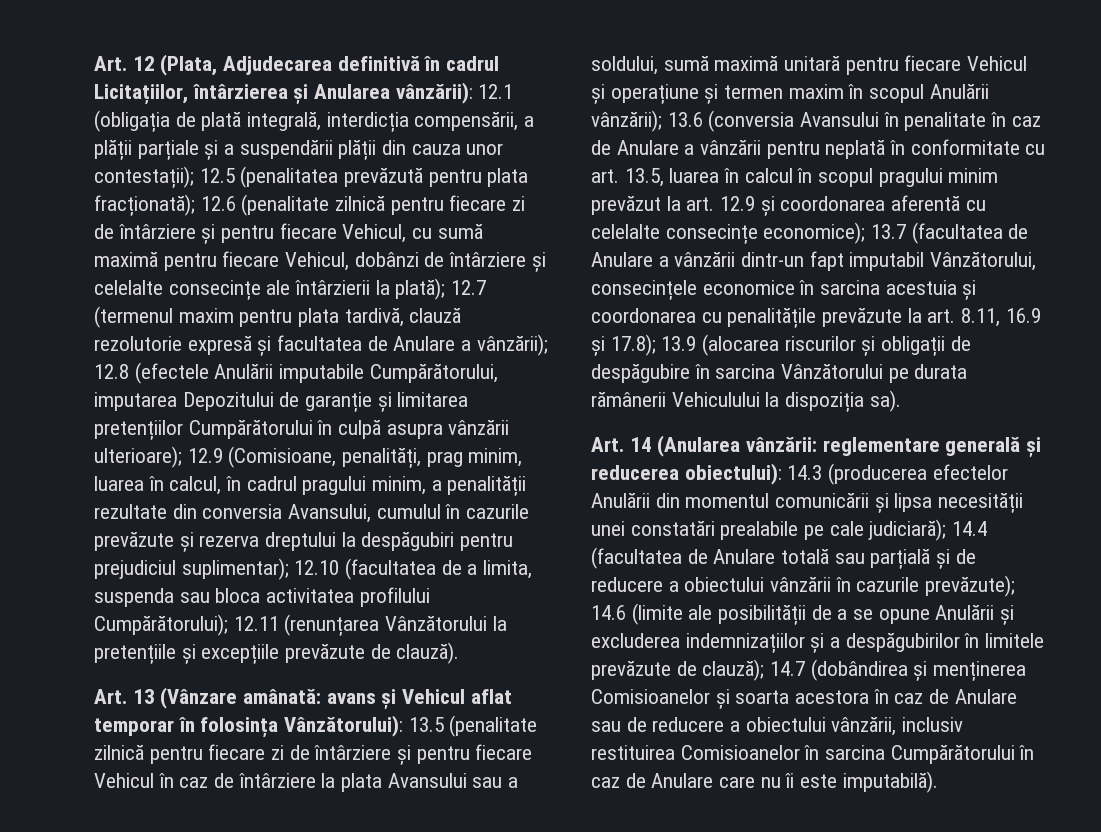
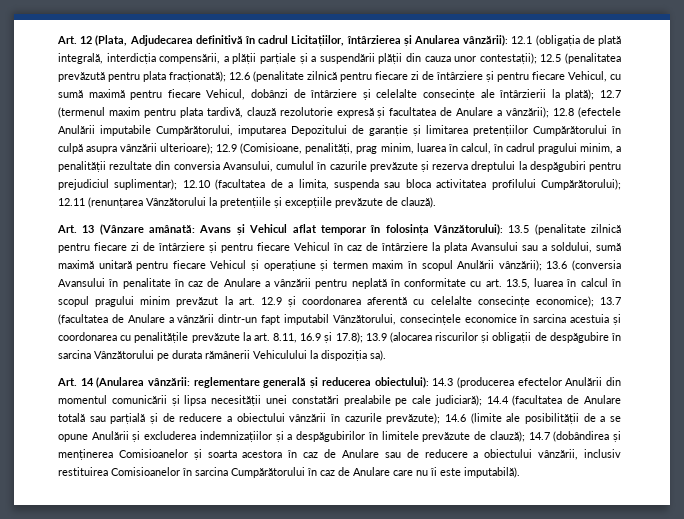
- avans și Vehicul aflat temporar în folosința Vânzătorului):
+ Avans și Vehicul aflat temporar în folosința Vânzătorului):

